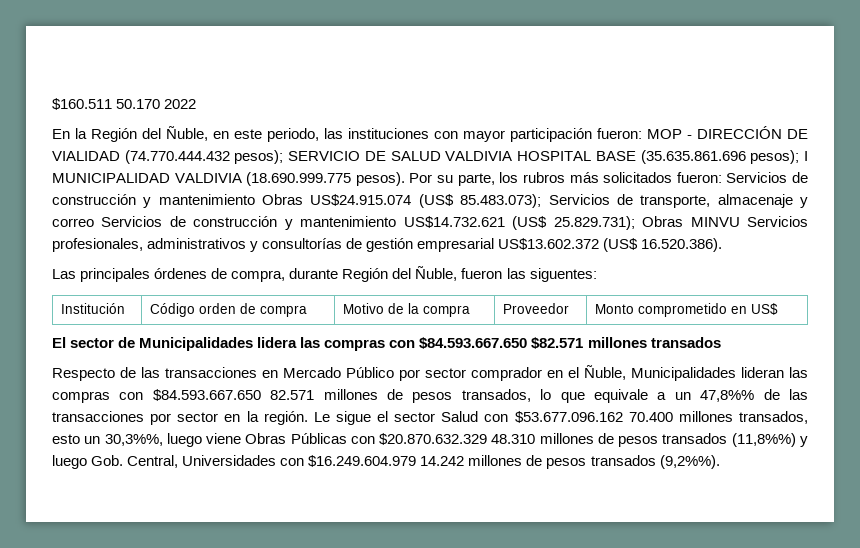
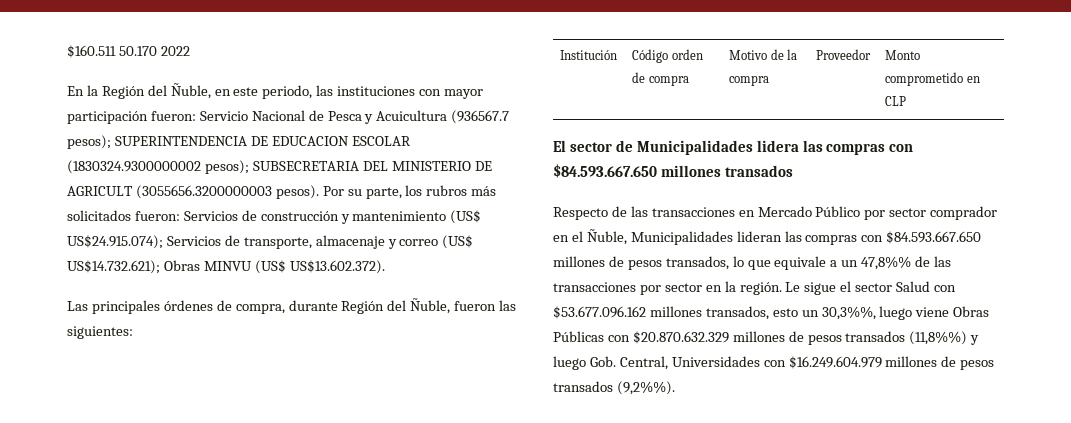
- En la Región del Ñuble, en este periodo, las instituciones con mayor participación fueron: MOP - DIRECCIÓN DE VIALIDAD (74.770.444.432 pesos); SERVICIO DE SALUD VALDIVIA HOSPITAL BASE (35.635.861.696 pesos); I MUNICIPALIDAD VALDIVIA (18.690.999.775 pesos).
+ En la Región del Ñuble, en este periodo, las instituciones con mayor participación fueron: Servicio Nacional de Pesca y Acuicultura (936567.7 pesos); SUPERINTENDENCIA DE EDUCACION ESCOLAR (1830324.9300000002 pesos); SUBSECRETARIA DEL MINISTERIO DE AGRICULT (3055656.3200000003 pesos).
- Por su parte, los rubros más solicitados fueron: Servicios de construcción y mantenimiento Obras US$24.915.074 (US$ 85.483.073); Servicios de transporte, almacenaje y correo Servicios de construcción y mantenimiento US$14.732.621 (US$ 25.829.731); Obras MINVU Servicios profesionales, administrativos y consultorías de gestión empresarial US$13.602.372 (US$ 16.520.386).
+ Por su parte, los rubros más solicitados fueron: Servicios de construcción y mantenimiento (US$ US$24.915.074); Servicios de transporte, almacenaje y correo (US$ US$14.732.621); Obras MINVU (US$ US$13.602.372).
- Las principales órdenes de compra, durante Región del Ñuble, fueron las siguentes:
+ Las principales órdenes de compra, durante Región del Ñuble, fueron las siguientes:
- Institución | Código orden de compra | Motivo de la compra | Proveedor | Monto comprometido en US$
+ Institución | Código orden de compra | Motivo de la compra | Proveedor | Monto comprometido en CLP
- El sector de Municipalidades lidera las compras con $84.593.667.650 $82.571 millones transados
+ El sector de Municipalidades lidera las compras con $84.593.667.650 millones transados
- Respecto de las transacciones en Mercado Público por sector comprador en el Ñuble, Municipalidades lideran las compras con $84.593.667.650 82.571 millones de pesos transados, lo que equivale a un 47,8%% de las transacciones por sector en la región.
+ Respecto de las transacciones en Mercado Público por sector comprador en el Ñuble, Municipalidades lideran las compras con $84.593.667.650 millones de pesos transados, lo que equivale a un 47,8%% de las transacciones por sector en la región.
- Le sigue el sector Salud con $53.677.096.162 70.400 millones transados, esto un 30,3%%, luego viene Obras Públicas con $20.870.632.329 48.310 millones de pesos transados (11,8%%) y luego Gob. Central, Universidades con $16.249.604.979 14.242 millones de pesos transados (9,2%%).
+ Le sigue el sector Salud con $53.677.096.162 millones transados, esto un 30,3%%, luego viene Obras Públicas con $20.870.632.329 millones de pesos transados (11,8%%) y luego Gob. Central, Universidades con $16.249.604.979 millones de pesos transados (9,2%%).

